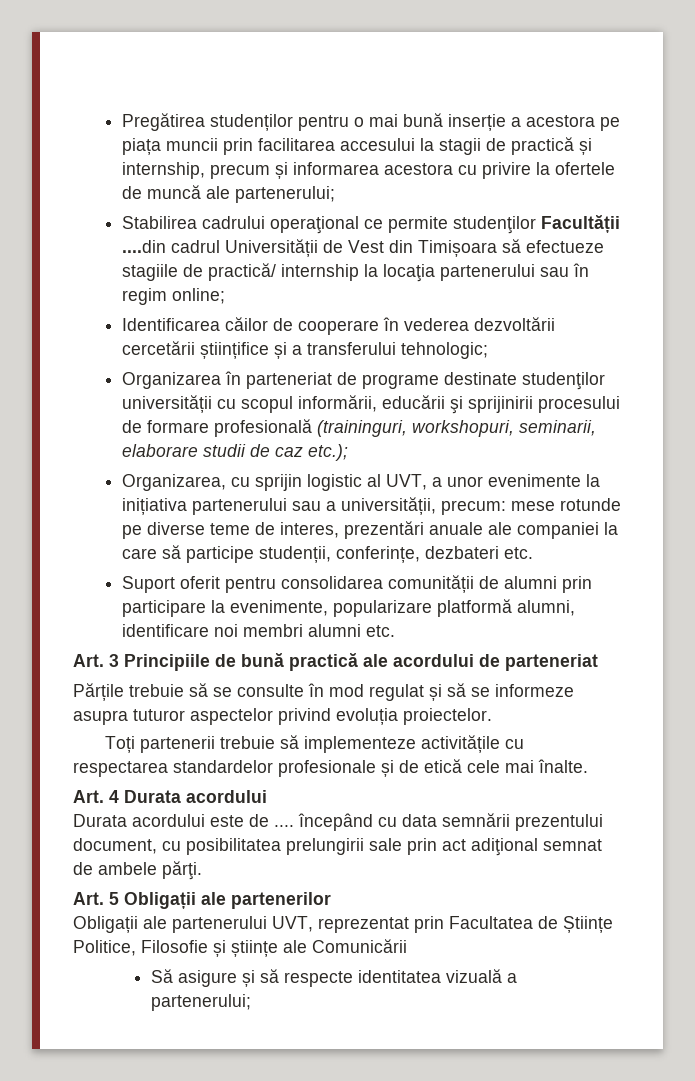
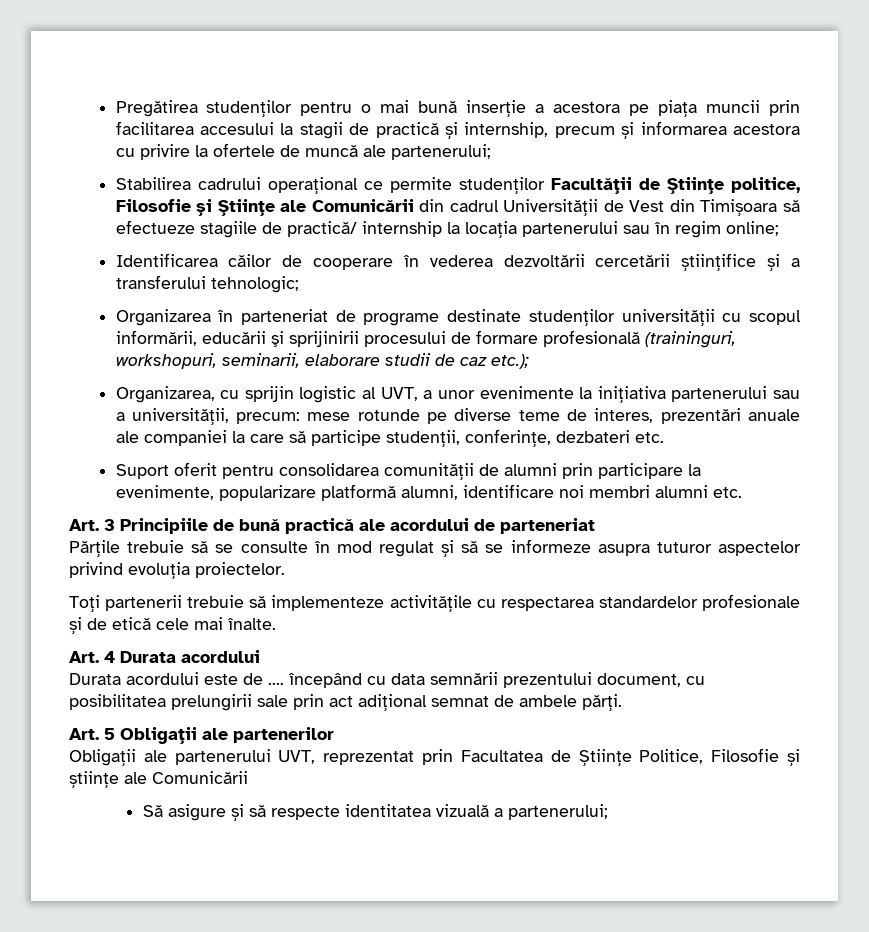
- Stabilirea cadrului operaţional ce permite studenţilor Facultății ....din cadrul Universității de Vest din Timișoara să efectueze stagiile de practică/ internship la locaţia partenerului sau în regim online;
+ Stabilirea cadrului operaţional ce permite studenţilor Facultății de Științe politice, Filosofie și Științe ale Comunicării din cadrul Universității de Vest din Timișoara să efectueze stagiile de practică/ internship la locaţia partenerului sau în regim online;

